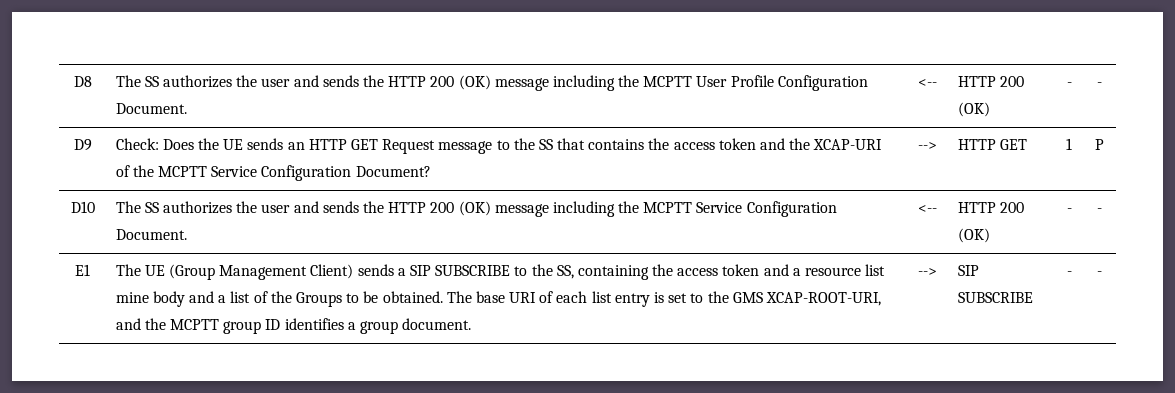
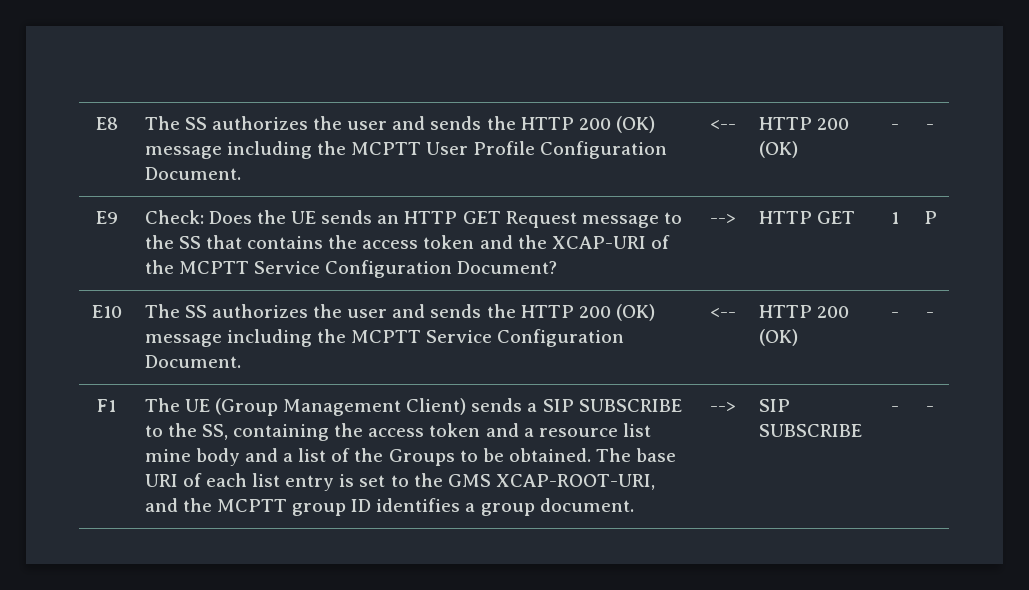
- D8 | The SS authorizes the user and sends the HTTP 200 (OK) message including the MCPTT User Profile Configuration Document. | <-- | HTTP 200 (OK) | - | -
+ E8 | The SS authorizes the user and sends the HTTP 200 (OK) message including the MCPTT User Profile Configuration Document. | <-- | HTTP 200 (OK) | - | -
- D9 | Check: Does the UE sends an HTTP GET Request message to the SS that contains the access token and the XCAP-URI of the MCPTT Service Configuration Document? | --> | HTTP GET | 1 | P
+ E9 | Check: Does the UE sends an HTTP GET Request message to the SS that contains the access token and the XCAP-URI of the MCPTT Service Configuration Document? | --> | HTTP GET | 1 | P
- D10 | The SS authorizes the user and sends the HTTP 200 (OK) message including the MCPTT Service Configuration Document. | <-- | HTTP 200 (OK) | - | -
+ E10 | The SS authorizes the user and sends the HTTP 200 (OK) message including the MCPTT Service Configuration Document. | <-- | HTTP 200 (OK) | - | -
- E1
+ F1

